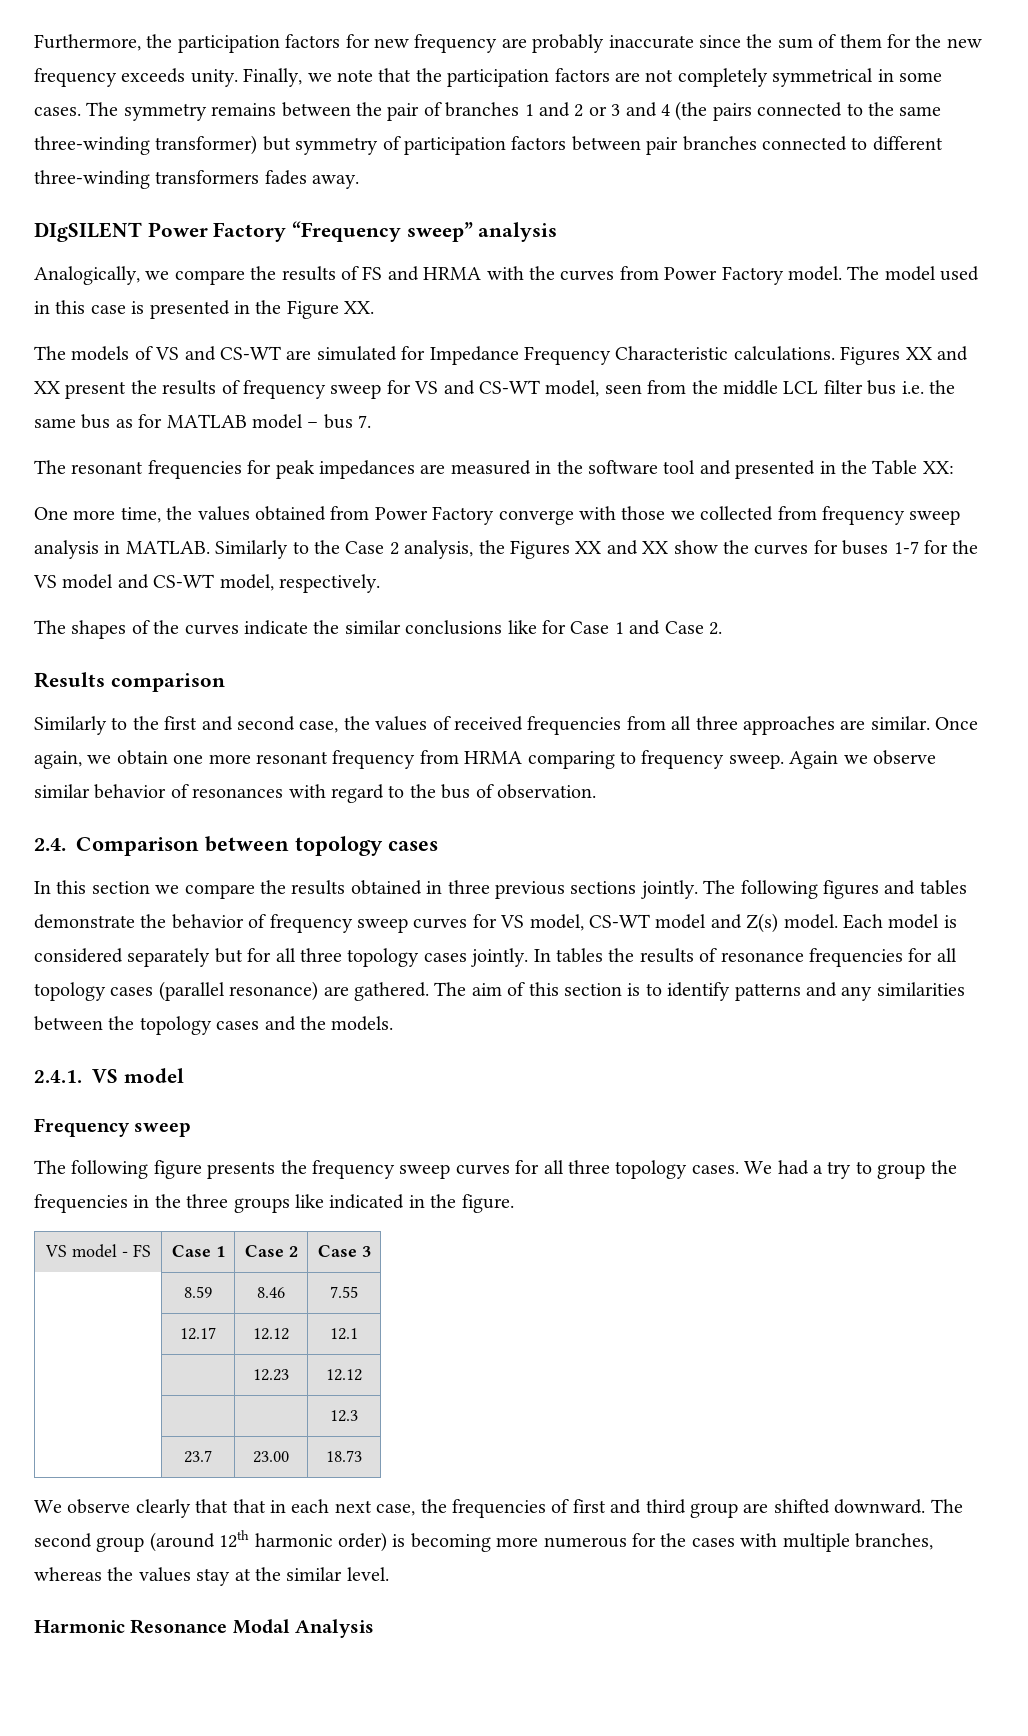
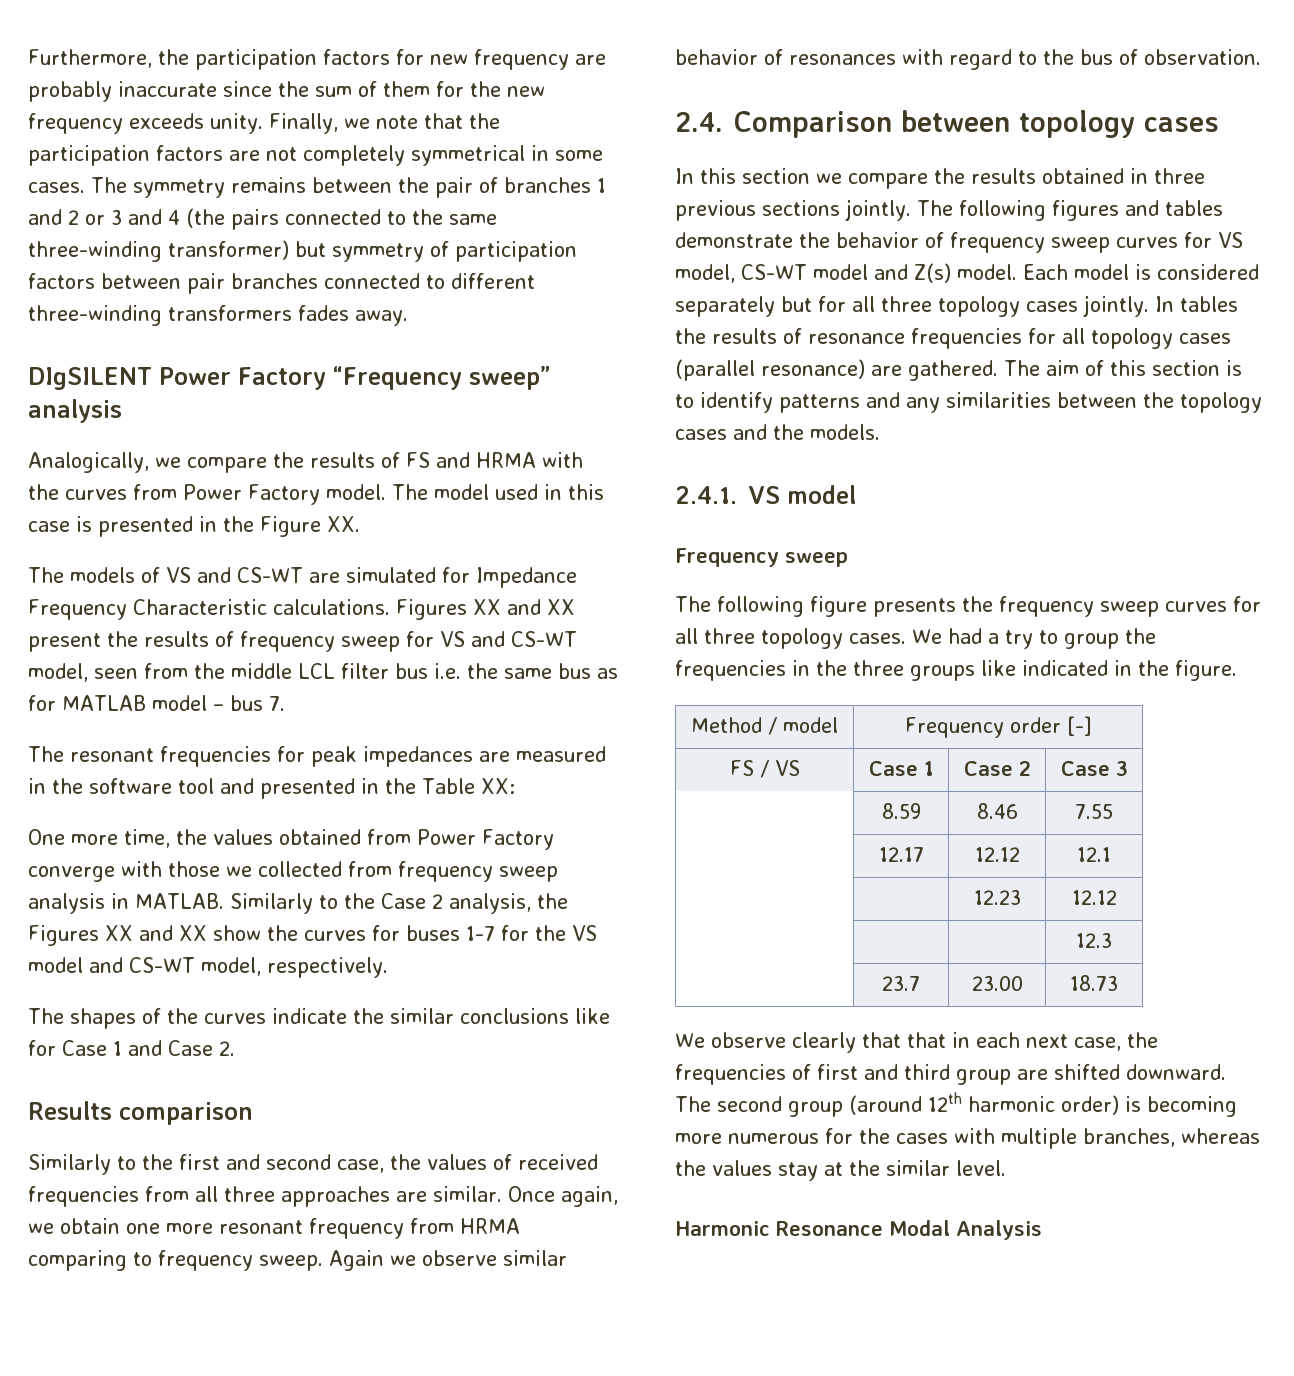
- VS model - FS | Case 1 | Case 2 | Case 3
+ Method / model | Frequency order [-]
+ FS / VS | Case 1 | Case 2 | Case 3

